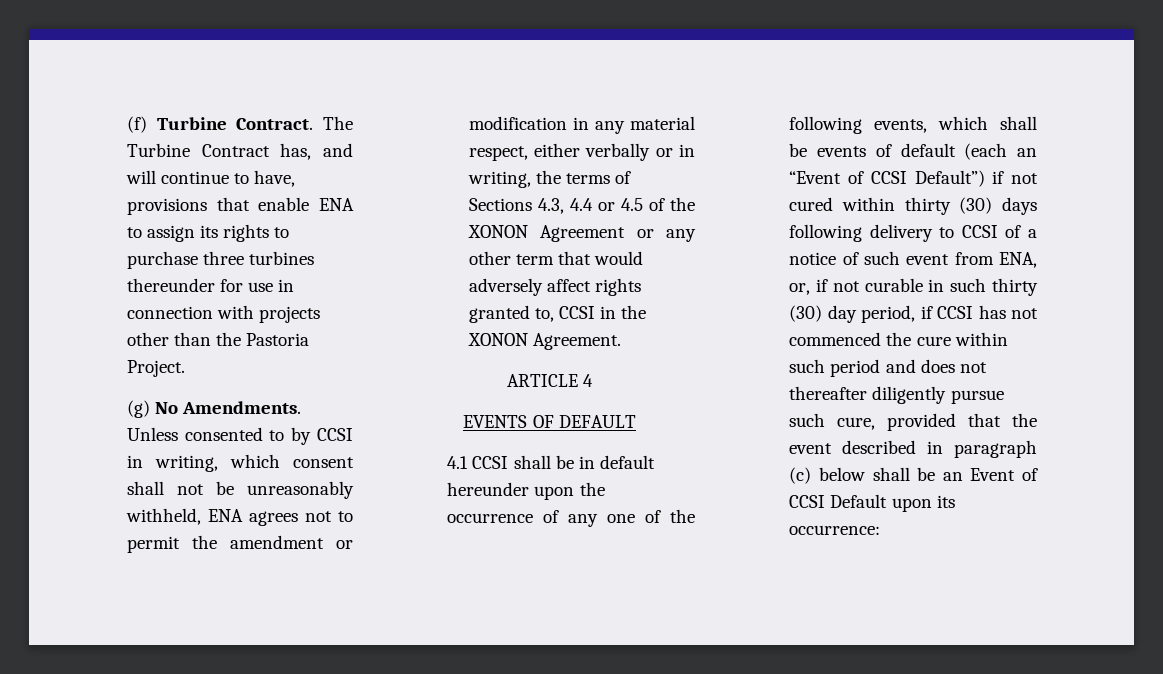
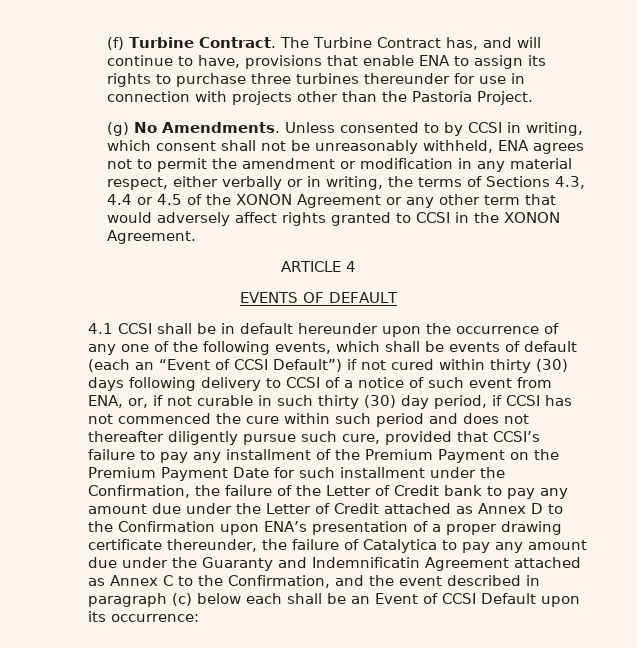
- Unless consented to by CCSI in writing, which consent shall not be unreasonably withheld, ENA agrees not to permit the amendment or modification in any material respect, either verbally or in writing, the terms of Sections 4.3, 4.4 or 4.5 of the XONON Agreement or any other term that would adversely affect rights granted to, CCSI in the XONON Agreement.
+ Unless consented to by CCSI in writing, which consent shall not be unreasonably withheld, ENA agrees not to permit the amendment or modification in any material respect, either verbally or in writing, the terms of Sections 4.3, 4.4 or 4.5 of the XONON Agreement or any other term that would adversely affect rights granted to CCSI in the XONON Agreement.
- 4.1 CCSI shall be in default hereunder upon the occurrence of any one of the following events, which shall be events of default (each an “Event of CCSI Default”) if not cured within thirty (30) days following delivery to CCSI of a notice of such event from ENA, or, if not curable in such thirty (30) day period, if CCSI has not commenced the cure within such period and does not thereafter diligently pursue such cure, provided that the event described in paragraph (c) below shall be an Event of CCSI Default upon its occurrence:
+ 4.1 CCSI shall be in default hereunder upon the occurrence of any one of the following events, which shall be events of default (each an “Event of CCSI Default”) if not cured within thirty (30) days following delivery to CCSI of a notice of such event from ENA, or, if not curable in such thirty (30) day period, if CCSI has not commenced the cure within such period and does not thereafter diligently pursue such cure, provided that CCSI’s failure to pay any installment of the Premium Payment on the Premium Payment Date for such installment under the Confirmation, the failure of the Letter of Credit bank to pay any amount due under the Letter of Credit attached as Annex D to the Confirmation upon ENA’s presentation of a proper drawing certificate thereunder, the failure of Catalytica to pay any amount due under the Guaranty and Indemnificatin Agreement attached as Annex C to the Confirmation, and the event described in paragraph (c) below each shall be an Event of CCSI Default upon its occurrence:

